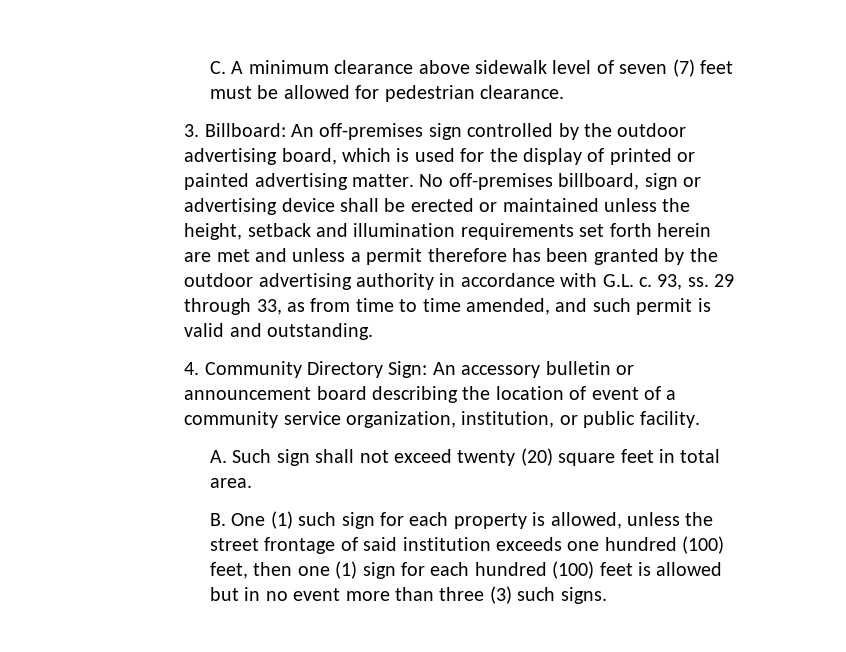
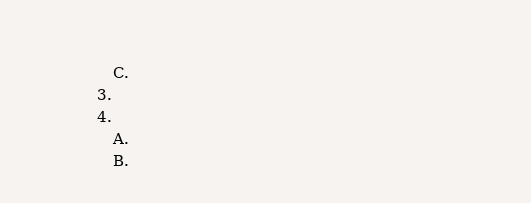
- C. A minimum clearance above sidewalk level of seven (7) feet must be allowed for pedestrian clearance.
- 3. Billboard: An off-premises sign controlled by the outdoor advertising board, which is used for the display of printed or painted advertising matter. No off-premises billboard, sign or advertising device shall be erected or maintained unless the height, setback and illumination requirements set forth herein are met and unless a permit therefore has been granted by the outdoor advertising authority in accordance with G.L. c. 93, ss. 29 through 33, as from time to time amended, and such permit is valid and outstanding.
- 4. Community Directory Sign: An accessory bulletin or announcement board describing the location of event of a community service organization, institution, or public facility.
- A. Such sign shall not exceed twenty (20) square feet in total area.
- B. One (1) such sign for each property is allowed, unless the street frontage of said institution exceeds one hundred (100) feet, then one (1) sign for each hundred (100) feet is allowed but in no event more than three (3) such signs.
+ C.
+ 3.
+ 4.
+ A.
+ B.

